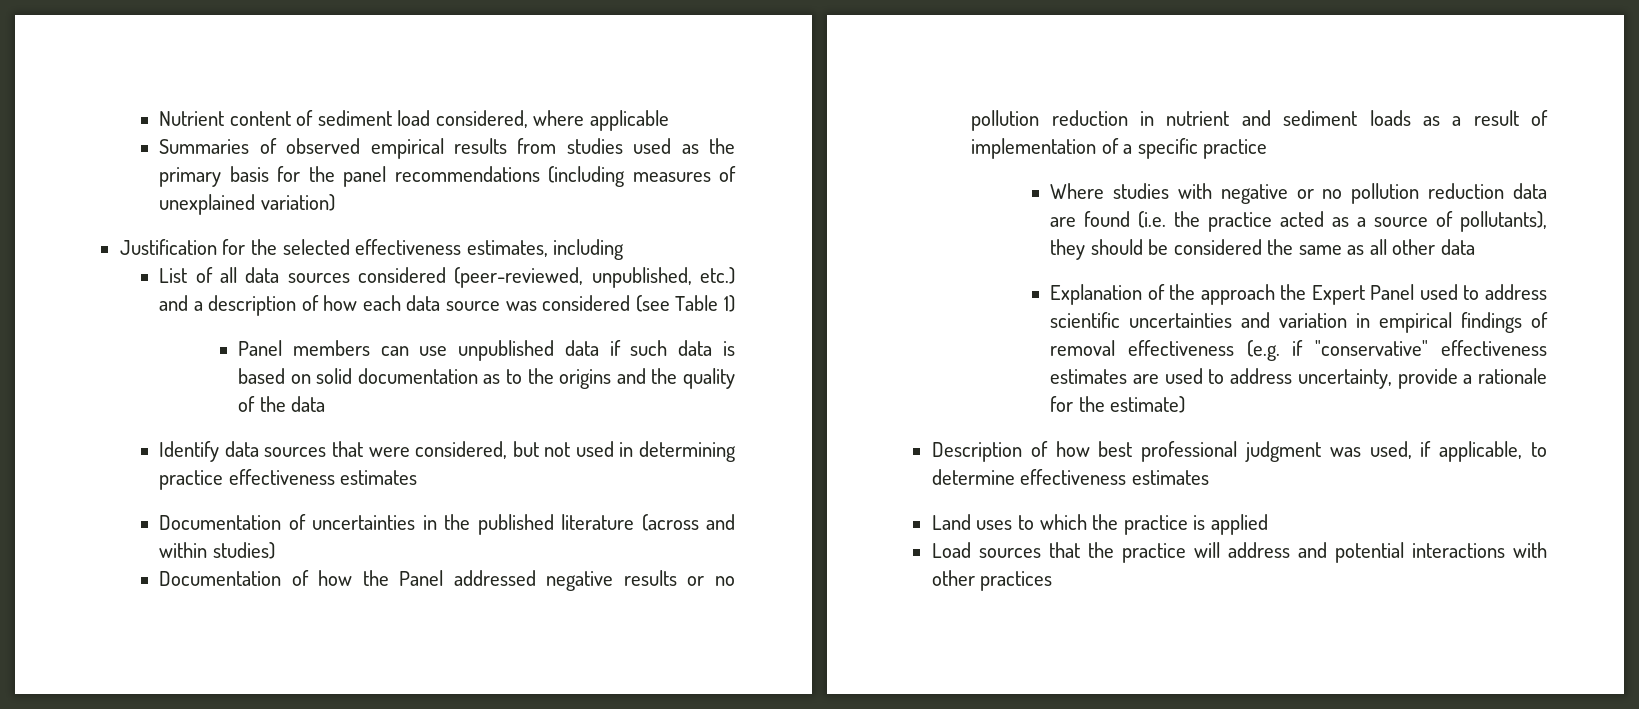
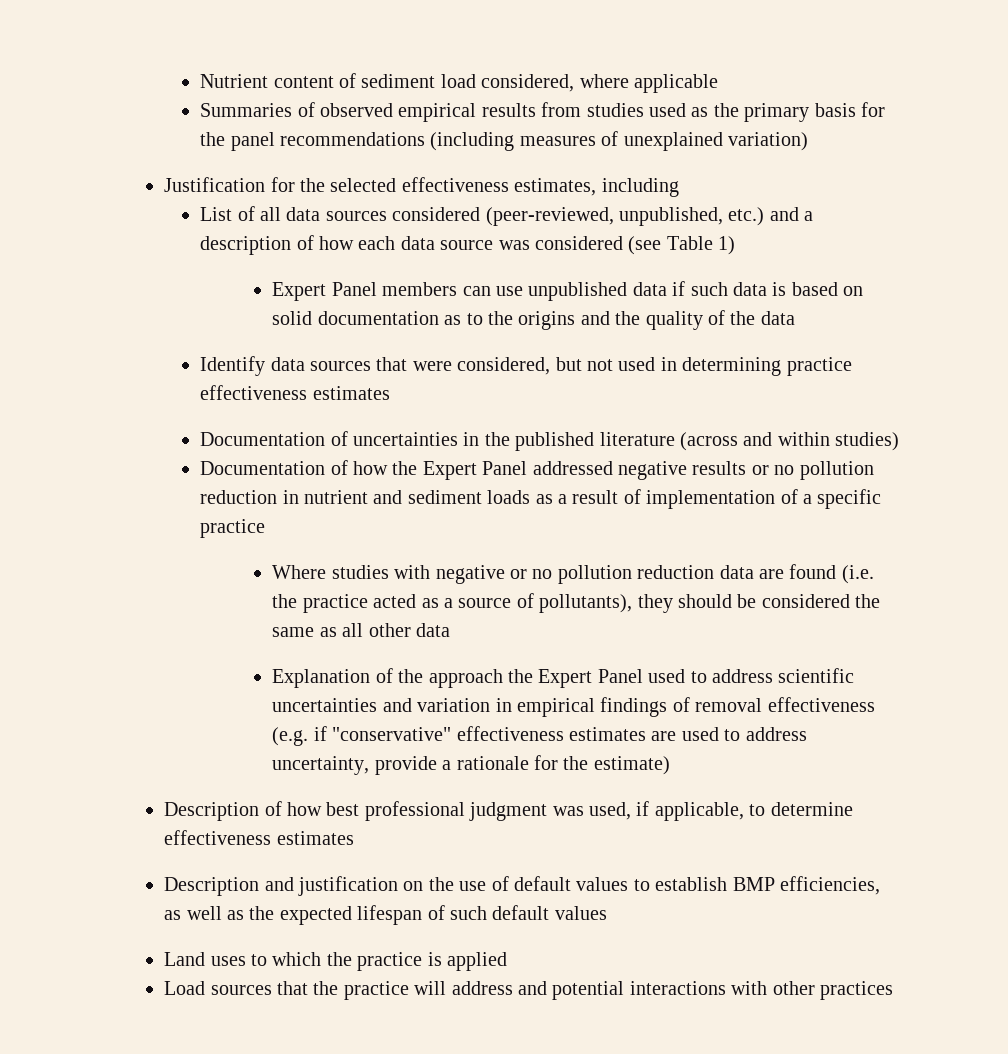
- Panel members can use unpublished data if such data is based on solid documentation as to the origins and the quality of the data
+ Expert Panel members can use unpublished data if such data is based on solid documentation as to the origins and the quality of the data
- Documentation of how the Panel addressed negative results or no pollution reduction in nutrient and sediment loads as a result of implementation of a specific practice
+ Documentation of how the Expert Panel addressed negative results or no pollution reduction in nutrient and sediment loads as a result of implementation of a specific practice
+ Description and justification on the use of default values to establish BMP efficiencies, as well as the expected lifespan of such default values

